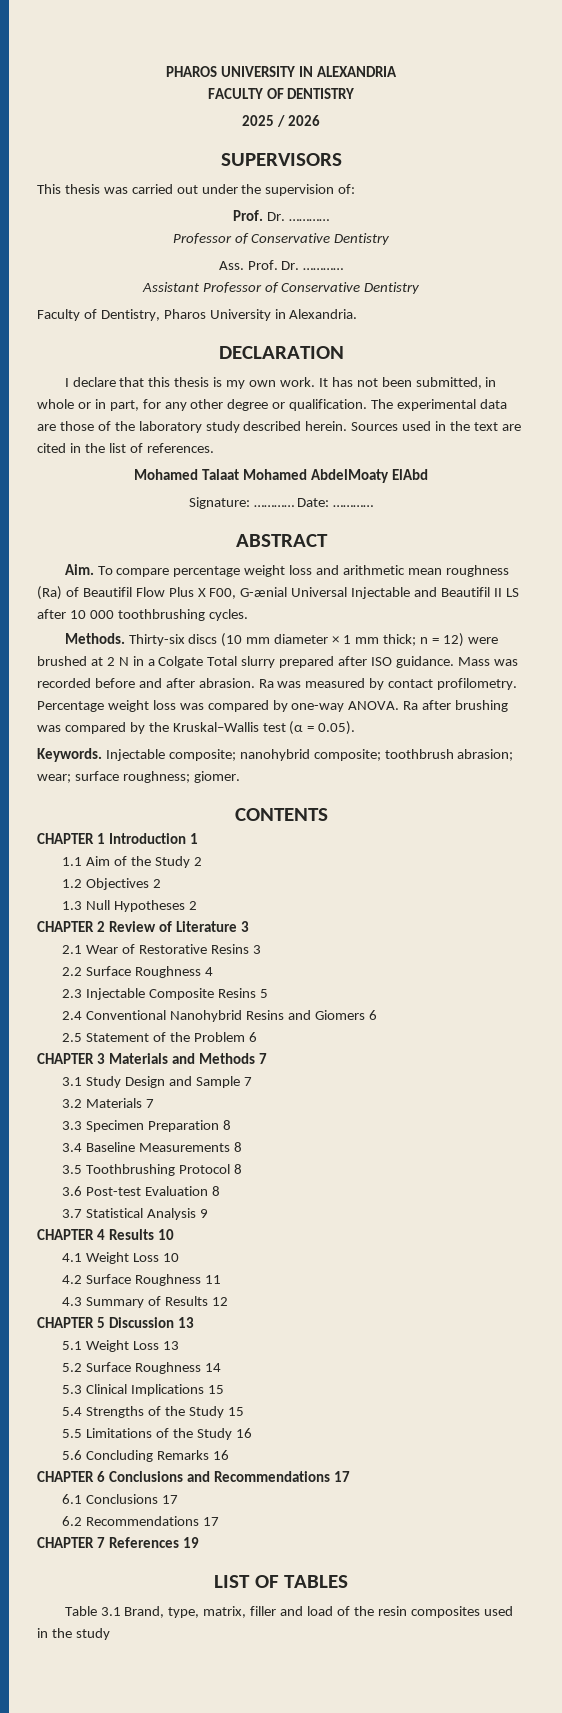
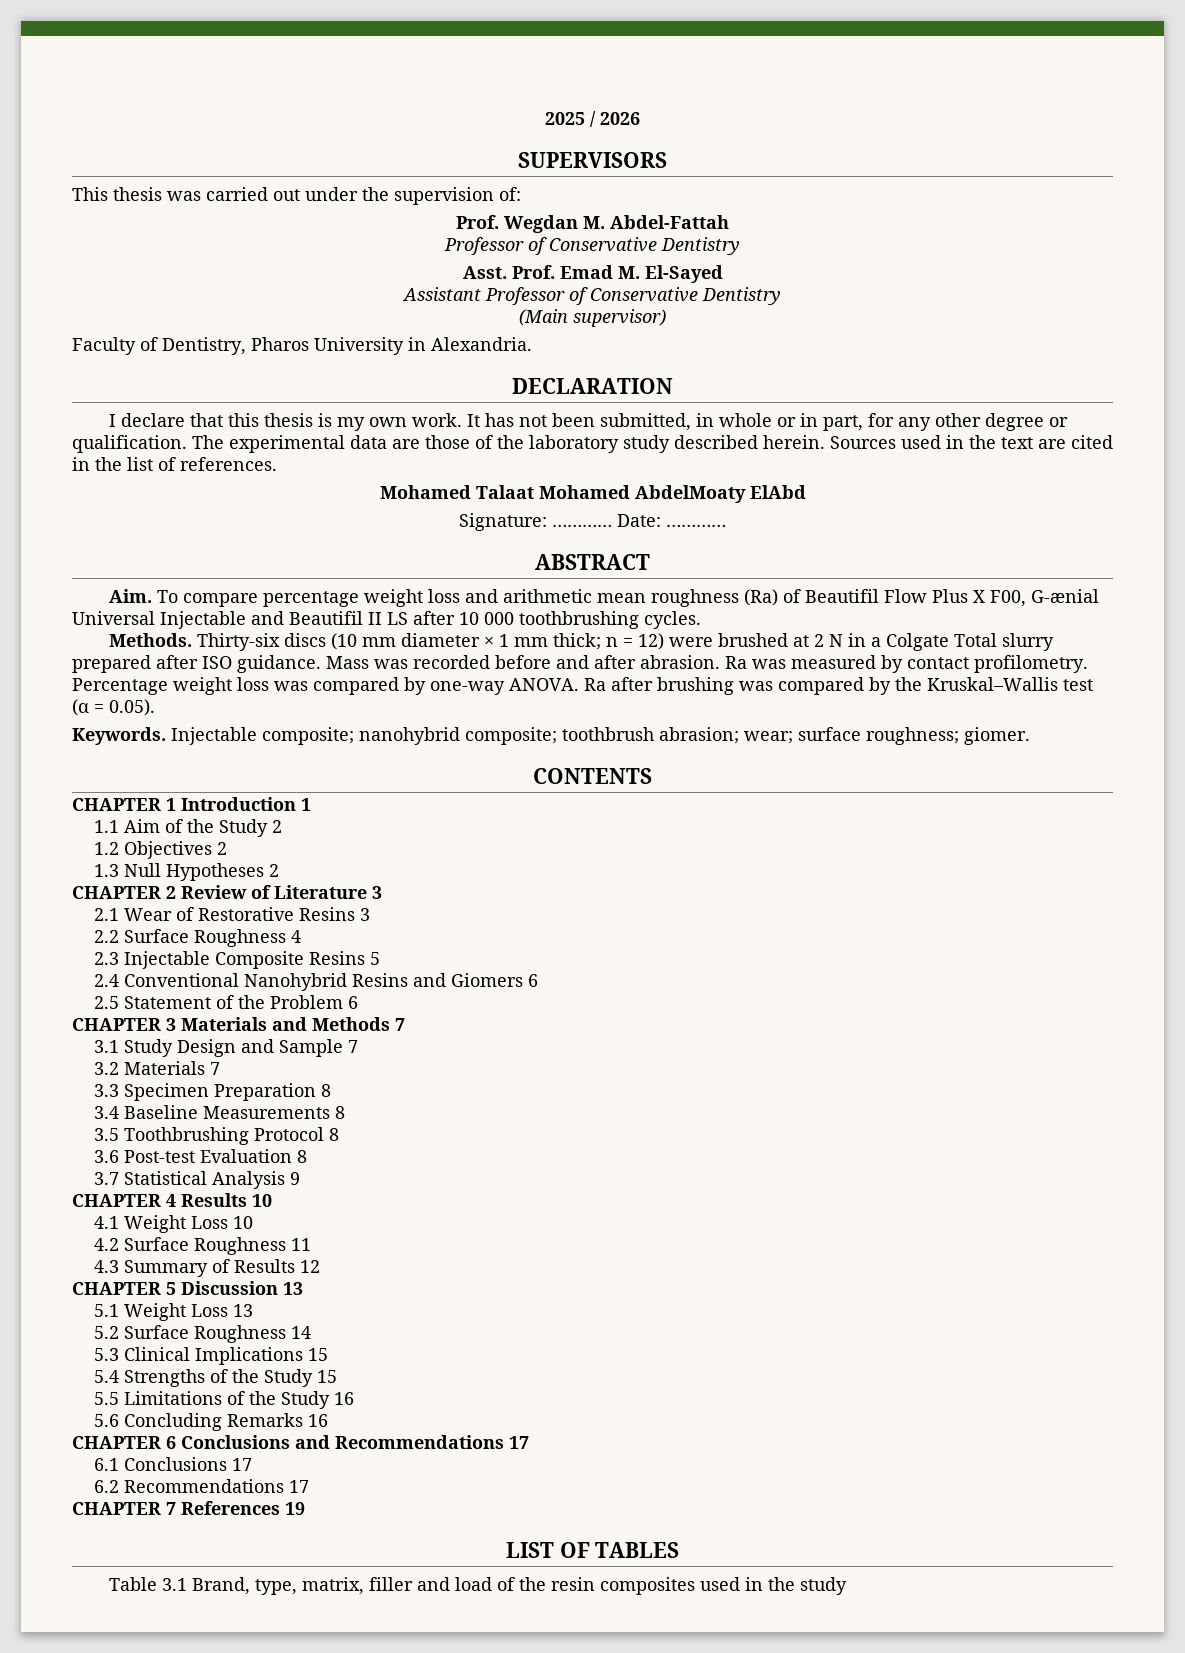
- PHAROS UNIVERSITY IN ALEXANDRIA
- FACULTY OF DENTISTRY
  This thesis was carried out under the supervision of:
- Prof. Dr. …………
+ Prof. Wegdan M. Abdel-Fattah
  Professor of Conservative Dentistry
- Ass. Prof. Dr. …………
+ Asst. Prof. Emad M. El-Sayed
+ (Main supervisor)

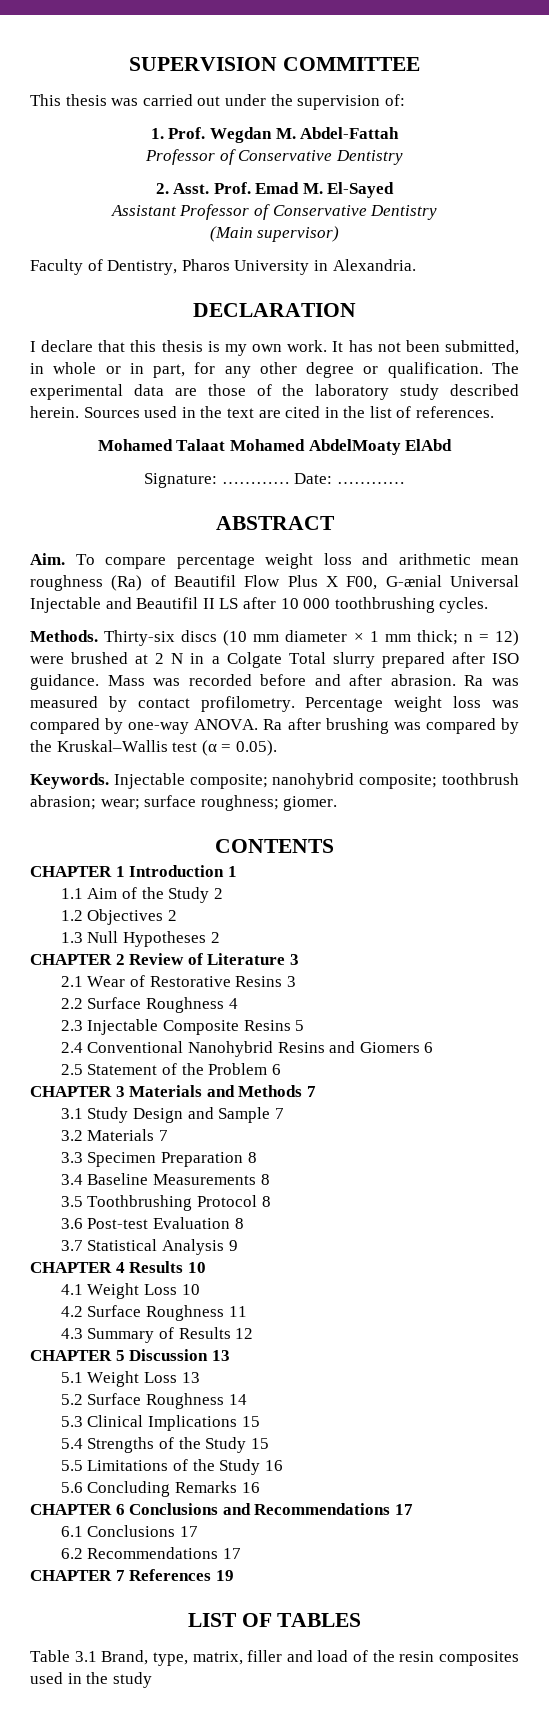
- 2025 / 2026
- SUPERVISORS
+ SUPERVISION COMMITTEE
- Prof. Wegdan M. Abdel-Fattah
+ 1. Prof. Wegdan M. Abdel-Fattah
- Asst.
+ 2. Asst.

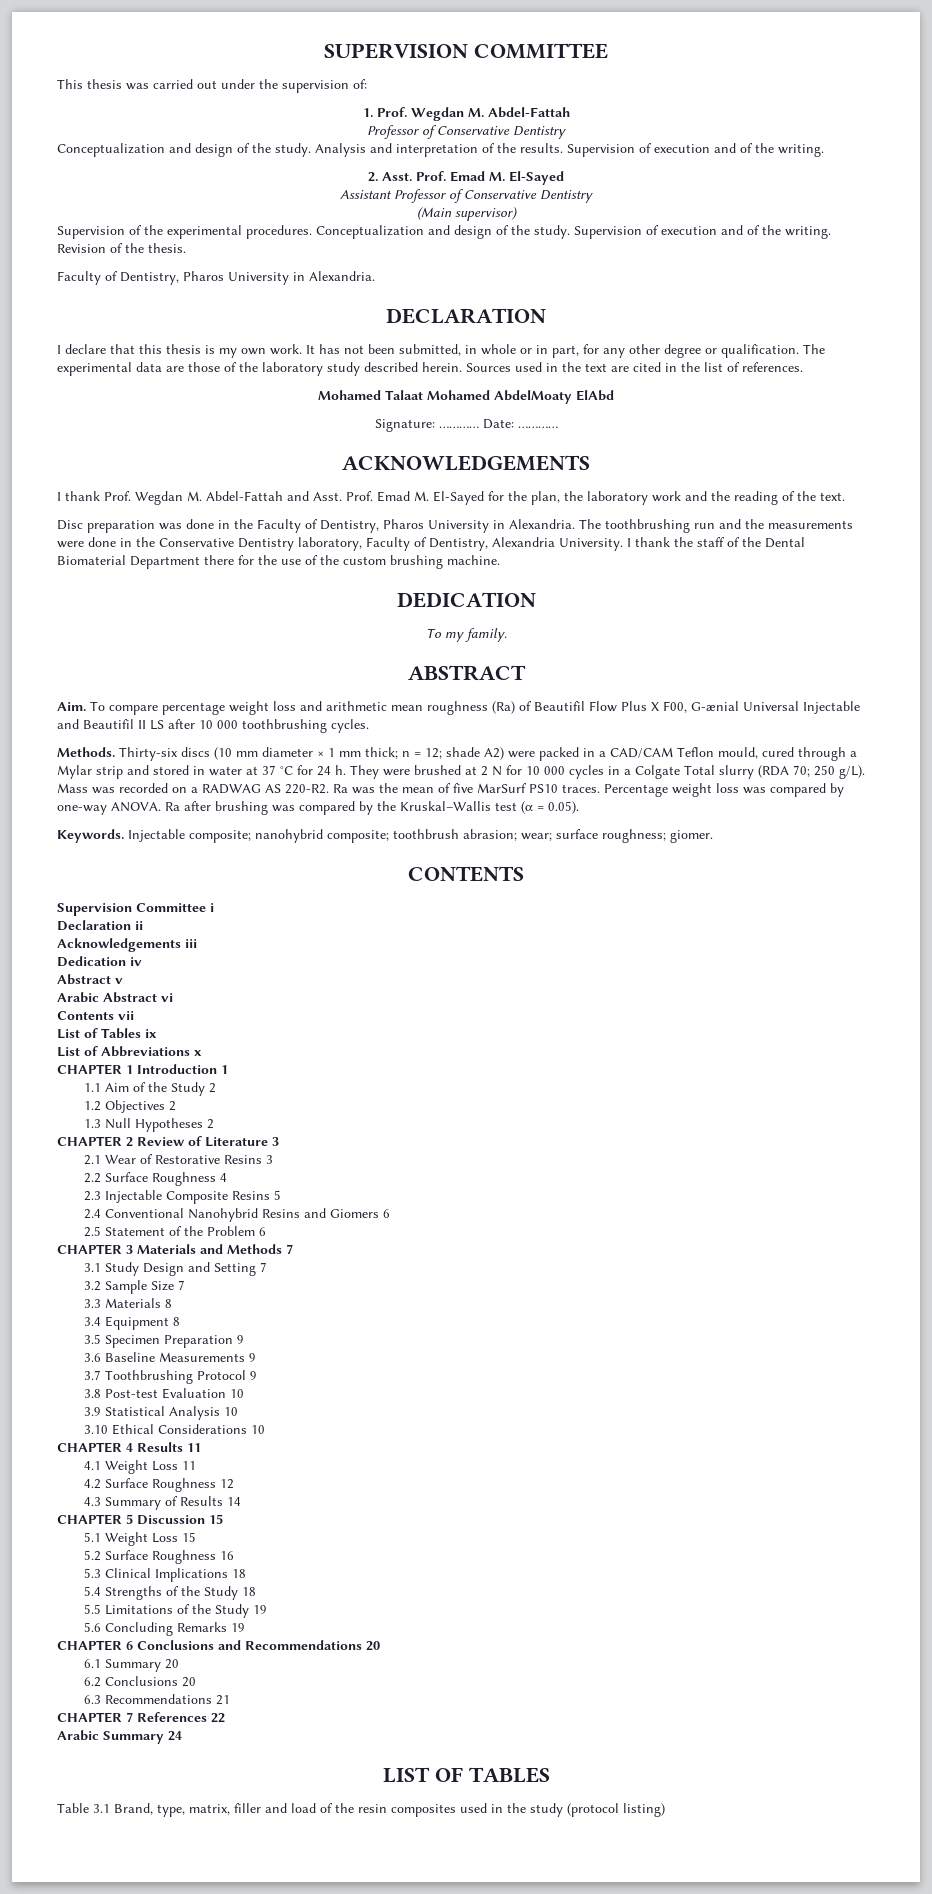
+ Conceptualization and design of the study. Analysis and interpretation of the results. Supervision of execution and of the writing.
+ Supervision of the experimental procedures. Conceptualization and design of the study. Supervision of execution and of the writing. Revision of the thesis.
+ ACKNOWLEDGEMENTS
+ I thank Prof. Wegdan M. Abdel-Fattah and Asst. Prof. Emad M. El-Sayed for the plan, the laboratory work and the reading of the text.
+ Disc preparation was done in the Faculty of Dentistry, Pharos University in Alexandria. The toothbrushing run and the measurements were done in the Conservative Dentistry laboratory, Faculty of Dentistry, Alexandria University. I thank the staff of the Dental Biomaterial Department there for the use of the custom brushing machine.
+ DEDICATION
+ To my family.
- Thirty-six discs (10 mm diameter × 1 mm thick; n = 12) were brushed at 2 N in a Colgate Total slurry prepared after ISO guidance. Mass was recorded before and after abrasion. Ra was measured by contact profilometry.
+ Thirty-six discs (10 mm diameter × 1 mm thick; n = 12; shade A2) were packed in a CAD/CAM Teflon mould, cured through a Mylar strip and stored in water at 37 °C for 24 h. They were brushed at 2 N for 10 000 cycles in a Colgate Total slurry (RDA 70; 250 g/L). Mass was recorded on a RADWAG AS 220-R2. Ra was the mean of five MarSurf PS10 traces.
+ Supervision Committee i
+ Declaration ii
+ Acknowledgements iii
+ Dedication iv
+ Abstract v
+ Arabic Abstract vi
+ Contents vii
+ List of Tables ix
+ List of Abbreviations x
- 3.1 Study Design and Sample 7
+ 3.1 Study Design and Setting 7
- 3.2 Materials 7
+ 3.2 Sample Size 7
- 3.3 Specimen Preparation 8
+ 3.3 Materials 8
- 3.4 Baseline Measurements 8
+ 3.4 Equipment 8
- 3.5 Toothbrushing Protocol 8
- 3.6 Post-test Evaluation 8
- 3.7 Statistical Analysis 9
+ 3.5 Specimen Preparation 9
+ 3.6 Baseline Measurements 9
+ 3.7 Toothbrushing Protocol 9
+ 3.8 Post-test Evaluation 10
+ 3.9 Statistical Analysis 10
+ 3.10 Ethical Considerations 10
- CHAPTER 4 Results 10
+ CHAPTER 4 Results 11
- 4.1 Weight Loss 10
+ 4.1 Weight Loss 11
- 4.2 Surface Roughness 11
+ 4.2 Surface Roughness 12
- 4.3 Summary of Results 12
+ 4.3 Summary of Results 14
- CHAPTER 5 Discussion 13
+ CHAPTER 5 Discussion 15
- 5.1 Weight Loss 13
+ 5.1 Weight Loss 15
- 5.2 Surface Roughness 14
+ 5.2 Surface Roughness 16
- 5.3 Clinical Implications 15
+ 5.3 Clinical Implications 18
- 5.4 Strengths of the Study 15
+ 5.4 Strengths of the Study 18
- 5.5 Limitations of the Study 16
+ 5.5 Limitations of the Study 19
- 5.6 Concluding Remarks 16
+ 5.6 Concluding Remarks 19
- CHAPTER 6 Conclusions and Recommendations 17
+ CHAPTER 6 Conclusions and Recommendations 20
- 6.1 Conclusions 17
+ 6.1 Summary 20
- 6.2 Recommendations 17
+ 6.2 Conclusions 20
+ 6.3 Recommendations 21
- CHAPTER 7 References 19
+ CHAPTER 7 References 22
+ Arabic Summary 24
- Table 3.1 Brand, type, matrix, filler and load of the resin composites used in the study
+ Table 3.1 Brand, type, matrix, filler and load of the resin composites used in the study (protocol listing)

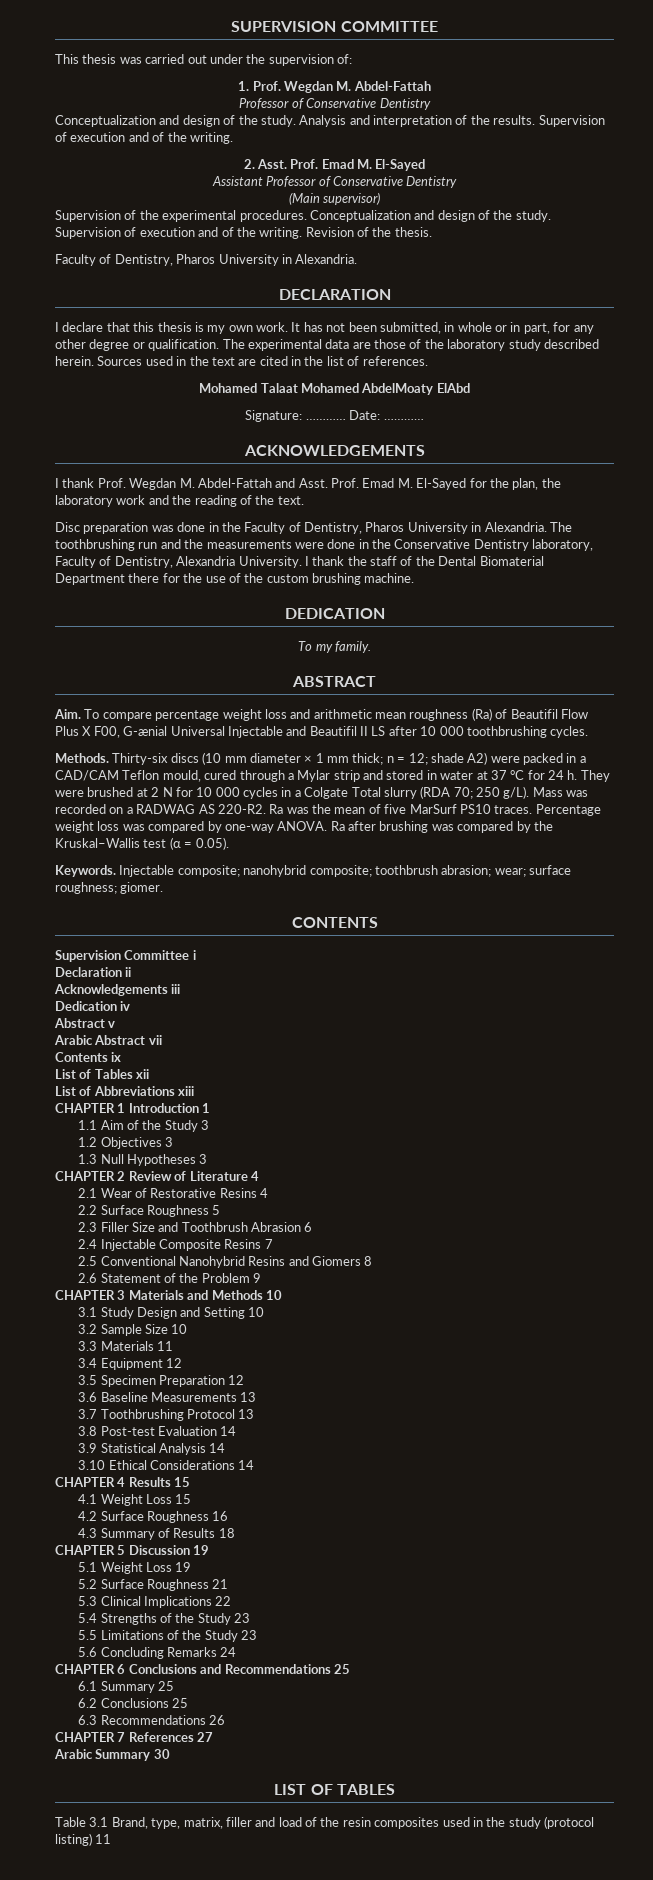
- Arabic Abstract vi
+ Arabic Abstract vii
- Contents vii
+ Contents ix
- List of Tables ix
+ List of Tables xii
- List of Abbreviations x
+ List of Abbreviations xiii
- 1.1 Aim of the Study 2
+ 1.1 Aim of the Study 3
- 1.2 Objectives 2
+ 1.2 Objectives 3
- 1.3 Null Hypotheses 2
+ 1.3 Null Hypotheses 3
- CHAPTER 2 Review of Literature 3
+ CHAPTER 2 Review of Literature 4
- 2.1 Wear of Restorative Resins 3
+ 2.1 Wear of Restorative Resins 4
- 2.2 Surface Roughness 4
+ 2.2 Surface Roughness 5
- 2.3 Injectable Composite Resins 5
- 2.4 Conventional Nanohybrid Resins and Giomers 6
- 2.5 Statement of the Problem 6
+ 2.3 Filler Size and Toothbrush Abrasion 6
+ 2.4 Injectable Composite Resins 7
+ 2.5 Conventional Nanohybrid Resins and Giomers 8
+ 2.6 Statement of the Problem 9
- CHAPTER 3 Materials and Methods 7
+ CHAPTER 3 Materials and Methods 10
- 3.1 Study Design and Setting 7
+ 3.1 Study Design and Setting 10
- 3.2 Sample Size 7
+ 3.2 Sample Size 10
- 3.3 Materials 8
+ 3.3 Materials 11
- 3.4 Equipment 8
+ 3.4 Equipment 12
- 3.5 Specimen Preparation 9
+ 3.5 Specimen Preparation 12
- 3.6 Baseline Measurements 9
+ 3.6 Baseline Measurements 13
- 3.7 Toothbrushing Protocol 9
+ 3.7 Toothbrushing Protocol 13
- 3.8 Post-test Evaluation 10
+ 3.8 Post-test Evaluation 14
- 3.9 Statistical Analysis 10
+ 3.9 Statistical Analysis 14
- 3.10 Ethical Considerations 10
+ 3.10 Ethical Considerations 14
- CHAPTER 4 Results 11
+ CHAPTER 4 Results 15
- 4.1 Weight Loss 11
+ 4.1 Weight Loss 15
- 4.2 Surface Roughness 12
+ 4.2 Surface Roughness 16
- 4.3 Summary of Results 14
+ 4.3 Summary of Results 18
- CHAPTER 5 Discussion 15
+ CHAPTER 5 Discussion 19
- 5.1 Weight Loss 15
+ 5.1 Weight Loss 19
- 5.2 Surface Roughness 16
+ 5.2 Surface Roughness 21
- 5.3 Clinical Implications 18
+ 5.3 Clinical Implications 22
- 5.4 Strengths of the Study 18
+ 5.4 Strengths of the Study 23
- 5.5 Limitations of the Study 19
+ 5.5 Limitations of the Study 23
- 5.6 Concluding Remarks 19
+ 5.6 Concluding Remarks 24
- CHAPTER 6 Conclusions and Recommendations 20
+ CHAPTER 6 Conclusions and Recommendations 25
- 6.1 Summary 20
+ 6.1 Summary 25
- 6.2 Conclusions 20
+ 6.2 Conclusions 25
- 6.3 Recommendations 21
+ 6.3 Recommendations 26
- CHAPTER 7 References 22
+ CHAPTER 7 References 27
- Arabic Summary 24
+ Arabic Summary 30
- Table 3.1 Brand, type, matrix, filler and load of the resin composites used in the study (protocol listing)
+ Table 3.1 Brand, type, matrix, filler and load of the resin composites used in the study (protocol listing) 11

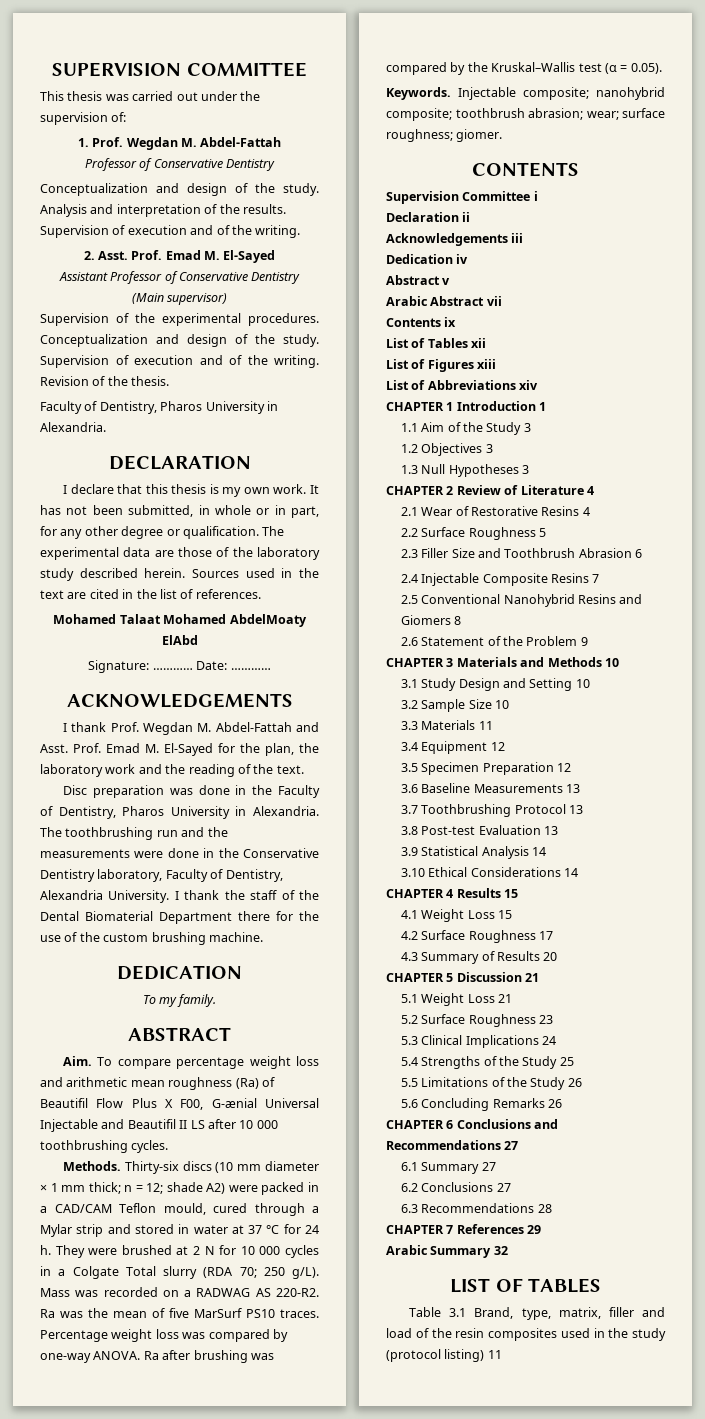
+ List of Figures xiii
- List of Abbreviations xiii
+ List of Abbreviations xiv
- 3.8 Post-test Evaluation 14
+ 3.8 Post-test Evaluation 13
- 4.2 Surface Roughness 16
+ 4.2 Surface Roughness 17
- 4.3 Summary of Results 18
+ 4.3 Summary of Results 20
- CHAPTER 5 Discussion 19
+ CHAPTER 5 Discussion 21
- 5.1 Weight Loss 19
+ 5.1 Weight Loss 21
- 5.2 Surface Roughness 21
+ 5.2 Surface Roughness 23
- 5.3 Clinical Implications 22
+ 5.3 Clinical Implications 24
- 5.4 Strengths of the Study 23
+ 5.4 Strengths of the Study 25
- 5.5 Limitations of the Study 23
+ 5.5 Limitations of the Study 26
- 5.6 Concluding Remarks 24
+ 5.6 Concluding Remarks 26
- CHAPTER 6 Conclusions and Recommendations 25
+ CHAPTER 6 Conclusions and Recommendations 27
- 6.1 Summary 25
+ 6.1 Summary 27
- 6.2 Conclusions 25
+ 6.2 Conclusions 27
- 6.3 Recommendations 26
+ 6.3 Recommendations 28
- CHAPTER 7 References 27
+ CHAPTER 7 References 29
- Arabic Summary 30
+ Arabic Summary 32

